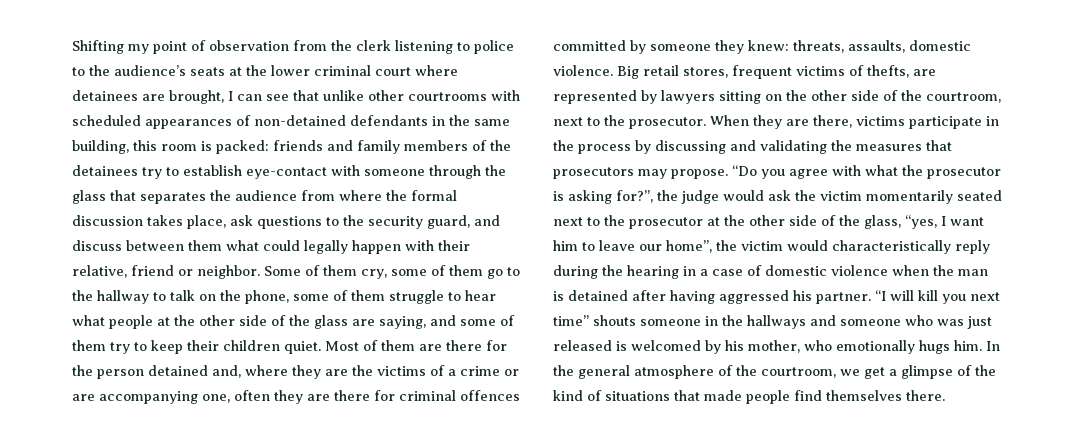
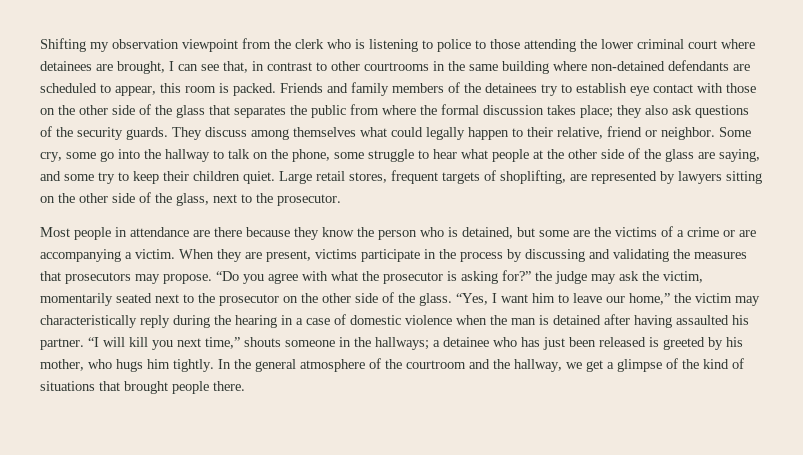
- Shifting my point of observation from the clerk listening to police to the audience’s seats at the lower criminal court where detainees are brought, I can see that unlike other courtrooms with scheduled appearances of non-detained defendants in the same building, this room is packed: friends and family members of the detainees try to establish eye-contact with someone through the glass that separates the audience from where the formal discussion takes place, ask questions to the security guard, and discuss between them what could legally happen with their relative, friend or neighbor.
+ Shifting my observation viewpoint from the clerk who is listening to police to those attending the lower criminal court where detainees are brought, I can see that, in contrast to other courtrooms in the same building where non-detained defendants are scheduled to appear, this room is packed. Friends and family members of the detainees try to establish eye contact with those on the other side of the glass that separates the public from where the formal discussion takes place; they also ask questions of the security guards. They discuss among themselves what could legally happen to their relative, friend or neighbor.
- Some of them cry, some of them go to the hallway to talk on the phone, some of them struggle to hear what people at the other side of the glass are saying, and some of them try to keep their children quiet.
+ Some cry, some go into the hallway to talk on the phone, some struggle to hear what people at the other side of the glass are saying, and some try to keep their children quiet.
- Most of them are there for the person detained and, where they are the victims of a crime or are accompanying one, often they are there for criminal offences committed by someone they knew: threats, assaults, domestic violence. Big retail stores, frequent victims of thefts, are represented by lawyers sitting on the other side of the courtroom, next to the prosecutor.
+ Large retail stores, frequent targets of shoplifting, are represented by lawyers sitting on the other side of the glass, next to the prosecutor.
+ Most people in attendance are there because they know the person who is detained, but some are the victims of a crime or are accompanying a victim.
- When they are there, victims participate in the process by discussing and validating the measures that prosecutors may propose.
+ When they are present, victims participate in the process by discussing and validating the measures that prosecutors may propose.
- “Do you agree with what the prosecutor is asking for?”, the judge would ask the victim momentarily seated next to the prosecutor at the other side of the glass, “yes, I want him to leave our home”, the victim would characteristically reply during the hearing in a case of domestic violence when the man is detained after having aggressed his partner.
+ “Do you agree with what the prosecutor is asking for?” the judge may ask the victim, momentarily seated next to the prosecutor on the other side of the glass. “Yes, I want him to leave our home,” the victim may characteristically reply during the hearing in a case of domestic violence when the man is detained after having assaulted his partner.
- “I will kill you next time” shouts someone in the hallways and someone who was just released is welcomed by his mother, who emotionally hugs him.
+ “I will kill you next time,” shouts someone in the hallways; a detainee who has just been released is greeted by his mother, who hugs him tightly.
- In the general atmosphere of the courtroom, we get a glimpse of the kind of situations that made people find themselves there.
+ In the general atmosphere of the courtroom and the hallway, we get a glimpse of the kind of situations that brought people there.

